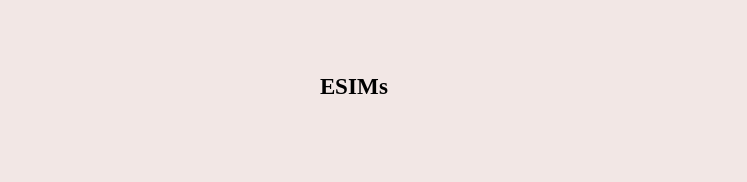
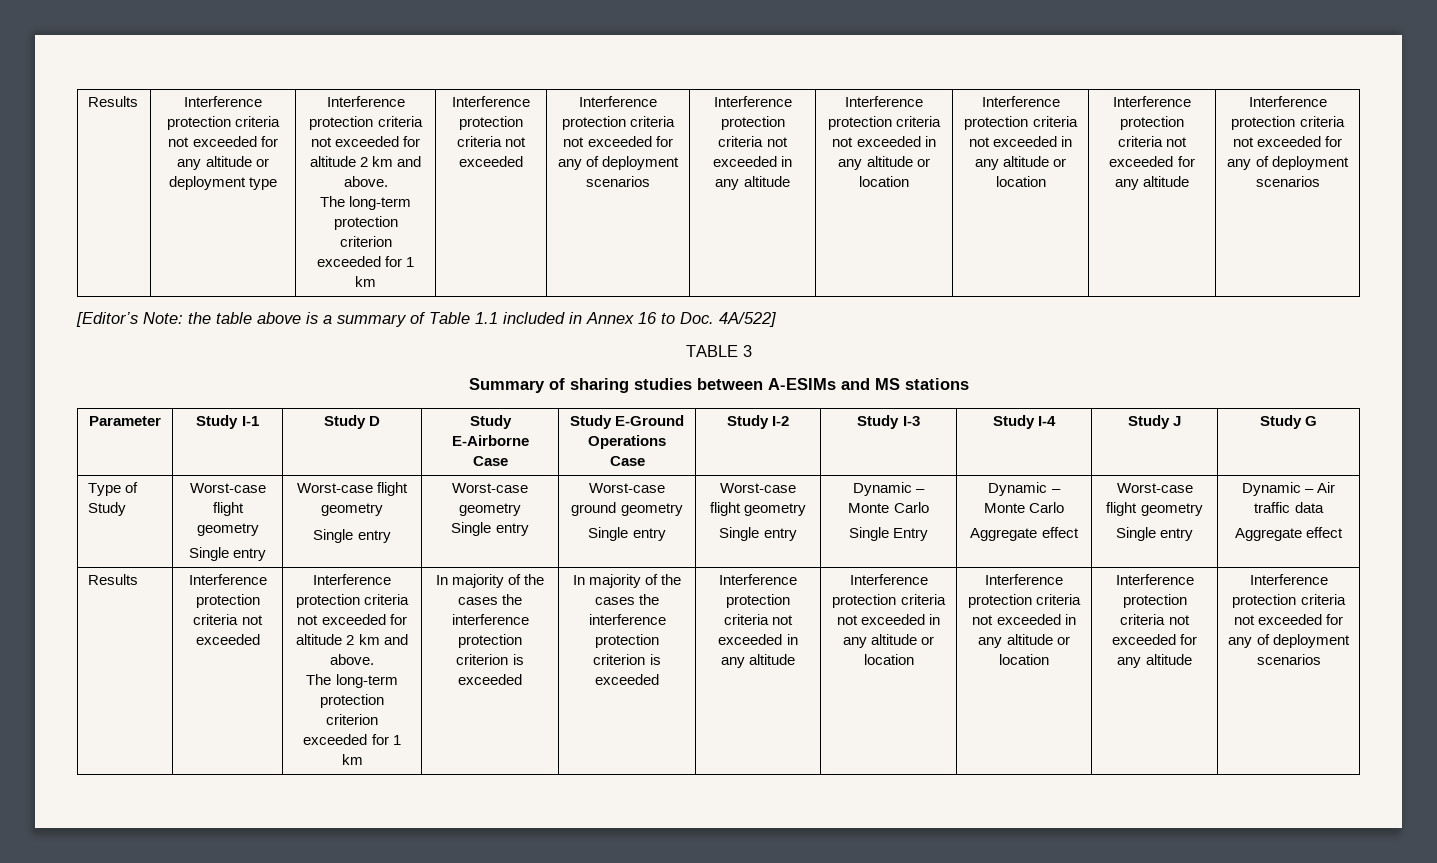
- ESIMs
+ Results | Interference protection criteria not exceeded for any altitude or deployment type | Interference protection criteria not exceeded for altitude 2 km and above.
+ The long-term protection criterion exceeded for 1 km | Interference protection criteria not exceeded | Interference protection criteria not exceeded for any of deployment scenarios | Interference protection criteria not exceeded in any altitude | Interference protection criteria not exceeded in any altitude or location | Interference protection criteria not exceeded in any altitude or location | Interference protection criteria not exceeded for any altitude | Interference protection criteria not exceeded for any of deployment scenarios
+ [Editor’s Note: the table above is a summary of Table 1.1 included in Annex 16 to Doc. 4A/522]
+ TABLE 3
+ Summary of sharing studies between A-ESIMs and MS stations
+ Parameter | Study I-1 | Study D | Study E-Airborne Case | Study E-Ground Operations Case | Study I-2 | Study I-3 | Study I-4 | Study J | Study G
+ Type of Study | Worst-case flight geometry
+ Single entry | Worst-case flight geometry
+ Single entry | Worst-case geometry
+ Single entry | Worst-case ground geometry
+ Single entry | Worst-case flight geometry
+ Single entry | Dynamic – Monte Carlo
+ Single Entry | Dynamic – Monte Carlo
+ Aggregate effect | Worst-case flight geometry
+ Single entry | Dynamic – Air traffic data
+ Aggregate effect
+ Results | Interference protection criteria not exceeded | Interference protection criteria not exceeded for altitude 2 km and above.
+ The long-term protection criterion exceeded for 1 km | In majority of the cases the interference protection criterion is exceeded | In majority of the cases the interference protection criterion is exceeded | Interference protection criteria not exceeded in any altitude | Interference protection criteria not exceeded in any altitude or location | Interference protection criteria not exceeded in any altitude or location | Interference protection criteria not exceeded for any altitude | Interference protection criteria not exceeded for any of deployment scenarios

